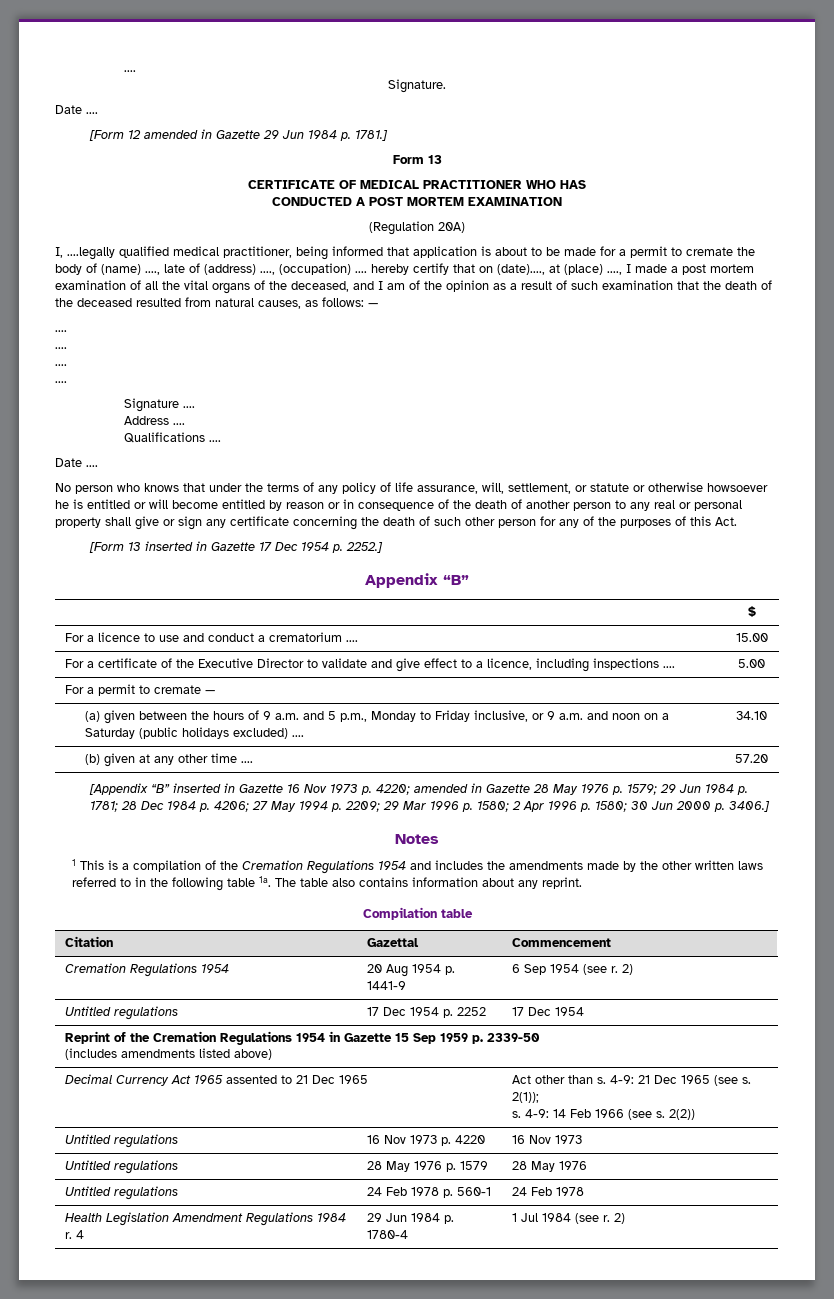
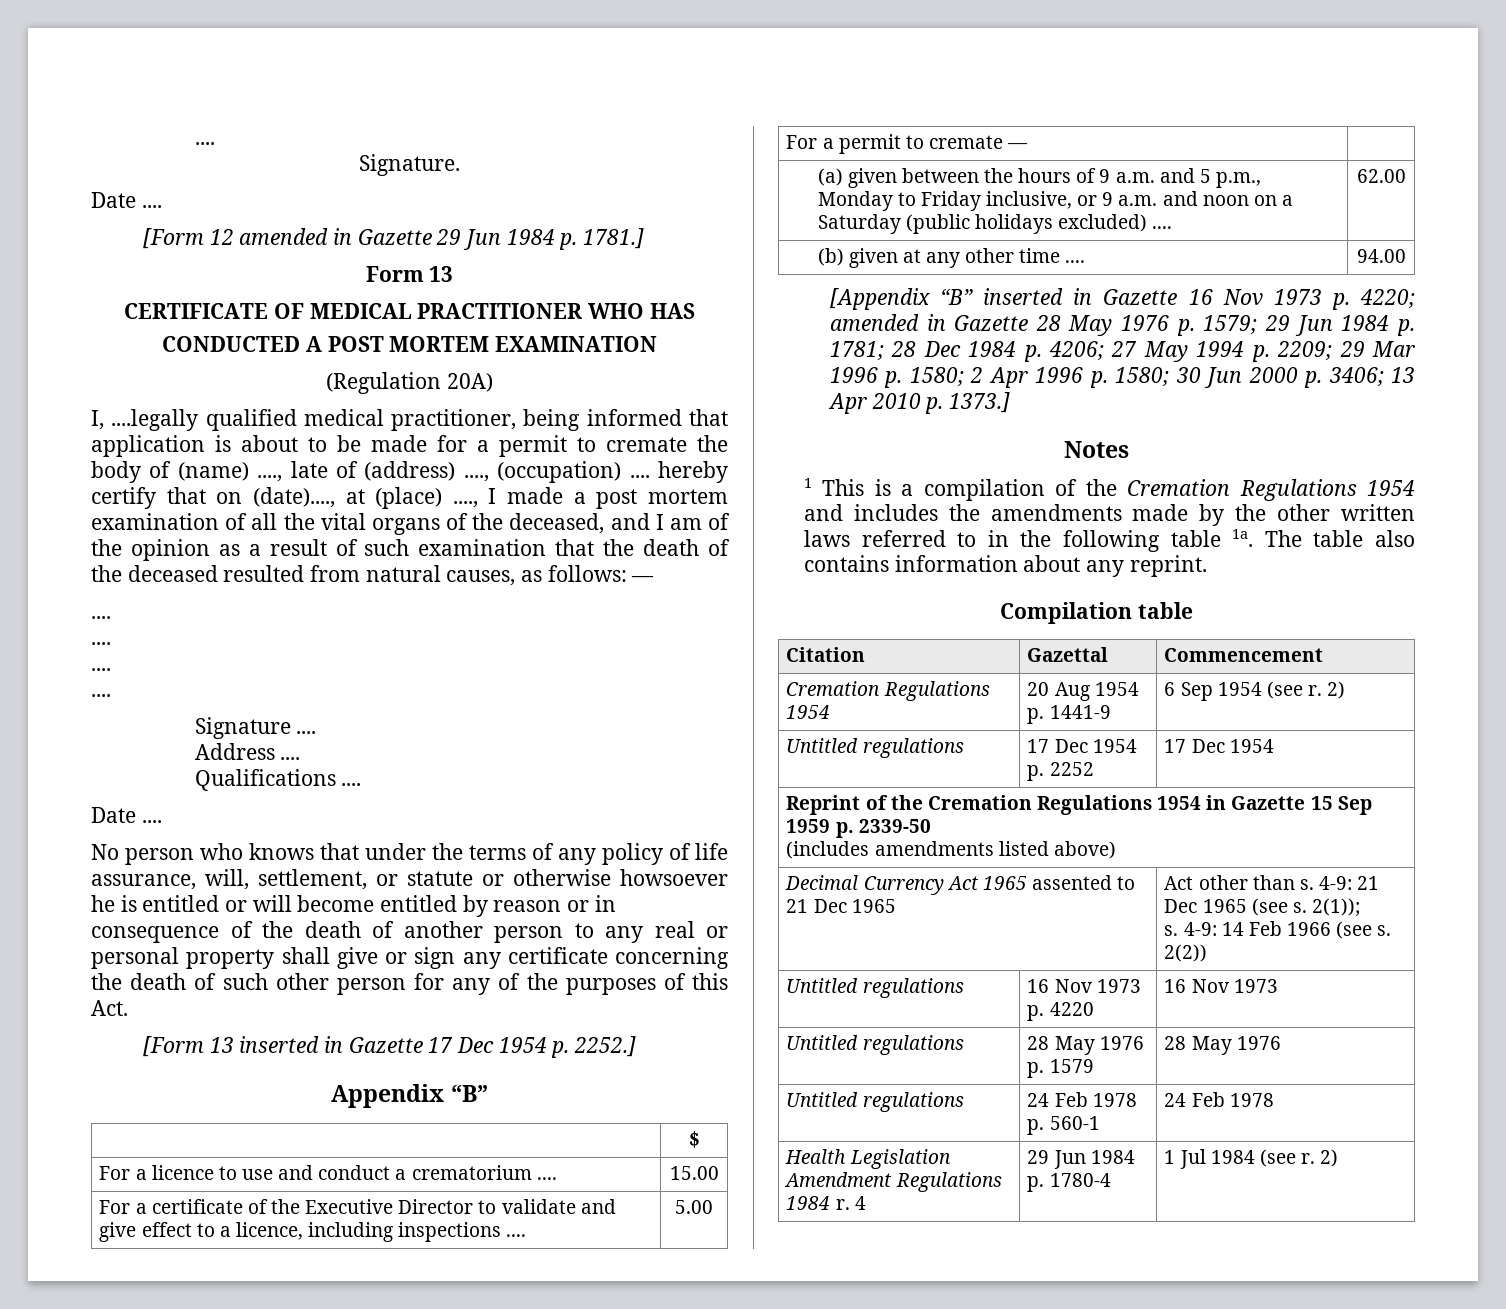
- (a) given between the hours of 9 a.m. and 5 p.m., Monday to Friday inclusive, or 9 a.m. and noon on a Saturday (public holidays excluded) .... | 34.10
+ (a) given between the hours of 9 a.m. and 5 p.m., Monday to Friday inclusive, or 9 a.m. and noon on a Saturday (public holidays excluded) .... | 62.00
- (b) given at any other time .... | 57.20
+ (b) given at any other time .... | 94.00
- [Appendix “B” inserted in Gazette 16 Nov 1973 p. 4220; amended in Gazette 28 May 1976 p. 1579; 29 Jun 1984 p. 1781; 28 Dec 1984 p. 4206; 27 May 1994 p. 2209; 29 Mar 1996 p. 1580; 2 Apr 1996 p. 1580; 30 Jun 2000 p. 3406.]
+ [Appendix “B” inserted in Gazette 16 Nov 1973 p. 4220; amended in Gazette 28 May 1976 p. 1579; 29 Jun 1984 p. 1781; 28 Dec 1984 p. 4206; 27 May 1994 p. 2209; 29 Mar 1996 p. 1580; 2 Apr 1996 p. 1580; 30 Jun 2000 p. 3406; 13 Apr 2010 p. 1373.]

